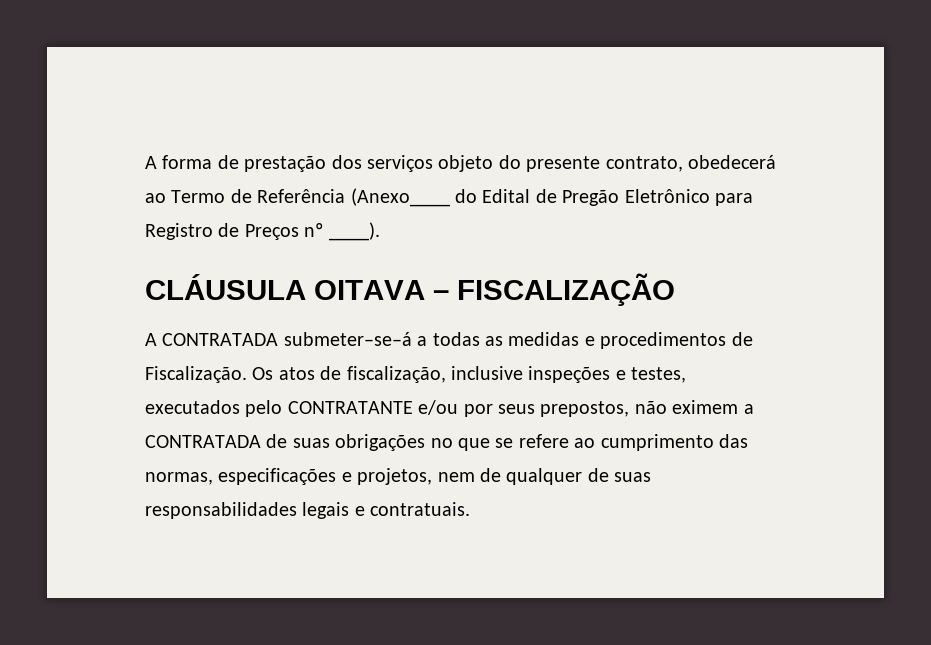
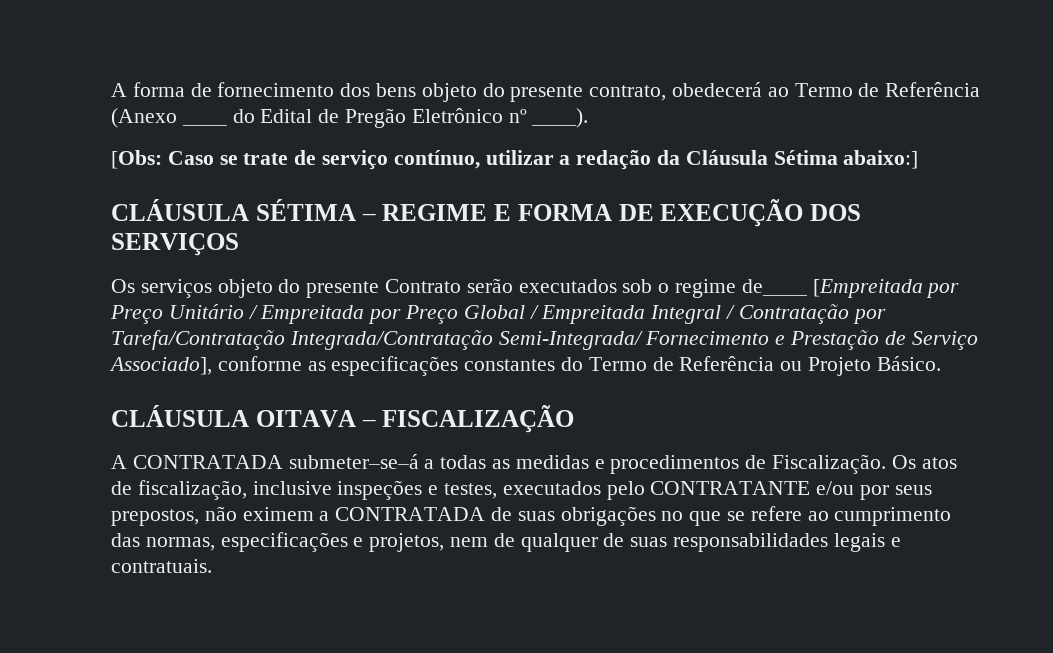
- A forma de prestação dos serviços objeto do presente contrato, obedecerá ao Termo de Referência (Anexo____ do Edital de Pregão Eletrônico para Registro de Preços nº ____).
+ A forma de fornecimento dos bens objeto do presente contrato, obedecerá ao Termo de Referência (Anexo ____ do Edital de Pregão Eletrônico nº ____).
+ [Obs: Caso se trate de serviço contínuo, utilizar a redação da Cláusula Sétima abaixo:]
+ CLÁUSULA SÉTIMA – REGIME E FORMA DE EXECUÇÃO DOS SERVIÇOS
+ Os serviços objeto do presente Contrato serão executados sob o regime de____ [Empreitada por Preço Unitário / Empreitada por Preço Global / Empreitada Integral / Contratação por Tarefa/Contratação Integrada/Contratação Semi-Integrada/ Fornecimento e Prestação de Serviço Associado], conforme as especificações constantes do Termo de Referência ou Projeto Básico.

